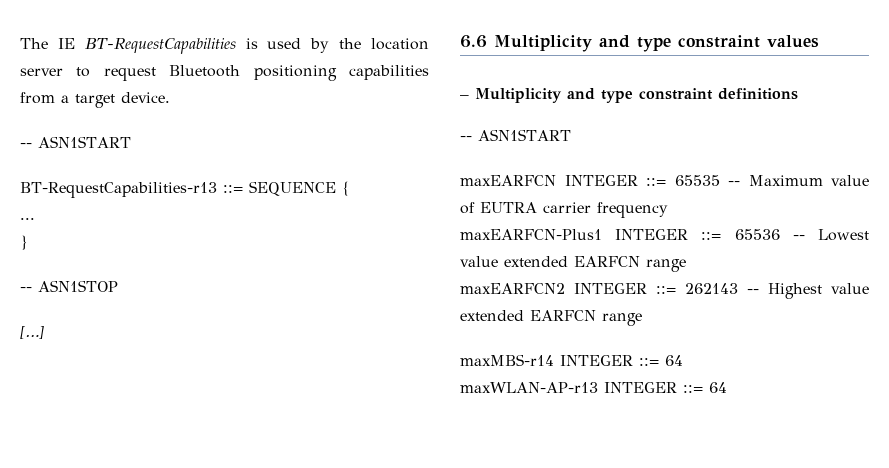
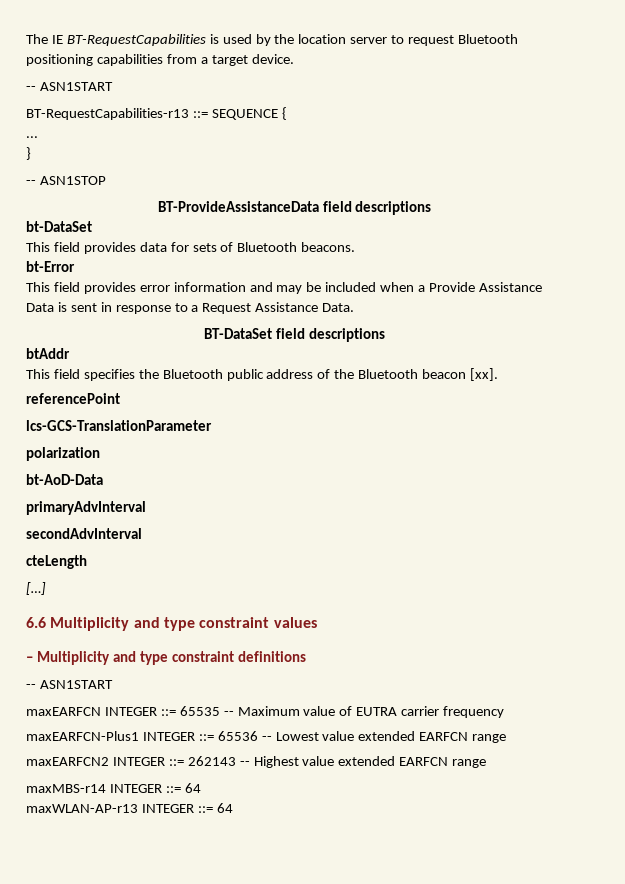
+ BT-ProvideAssistanceData field descriptions
+ bt-DataSet
+ This field provides data for sets of Bluetooth beacons.
+ bt-Error
+ This field provides error information and may be included when a Provide Assistance Data is sent in response to a Request Assistance Data.
+ BT-DataSet field descriptions
+ btAddr
+ This field specifies the Bluetooth public address of the Bluetooth beacon [xx].
+ referencePoint
+ lcs-GCS-TranslationParameter
+ polarization
+ bt-AoD-Data
+ primaryAdvInterval
+ secondAdvInterval
+ cteLength

